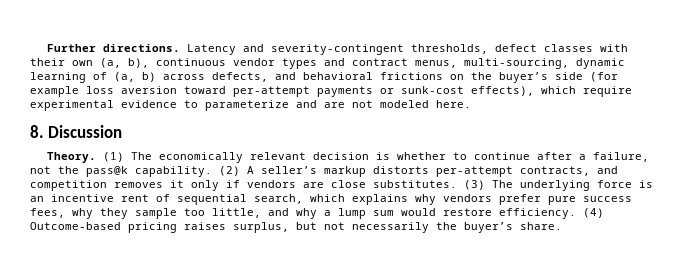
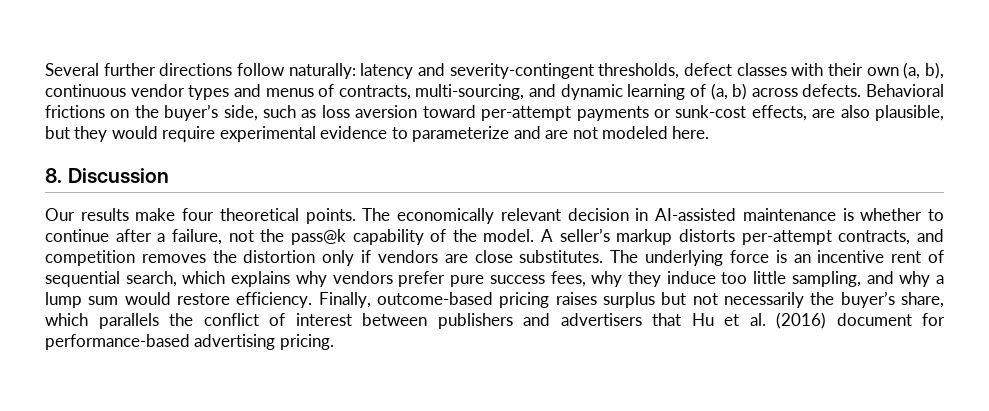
- Further directions. Latency and severity-contingent thresholds, defect classes with their own (a, b), continuous vendor types and contract menus, multi-sourcing, dynamic learning of (a, b) across defects, and behavioral frictions on the buyer’s side (for example loss aversion toward per-attempt payments or sunk-cost effects), which require experimental evidence to parameterize and are not modeled here.
+ Several further directions follow naturally: latency and severity-contingent thresholds, defect classes with their own (a, b), continuous vendor types and menus of contracts, multi-sourcing, and dynamic learning of (a, b) across defects. Behavioral frictions on the buyer’s side, such as loss aversion toward per-attempt payments or sunk-cost effects, are also plausible, but they would require experimental evidence to parameterize and are not modeled here.
- Theory. (1) The economically relevant decision is whether to continue after a failure, not the pass@k capability. (2) A seller’s markup distorts per-attempt contracts, and competition removes it only if vendors are close substitutes.
+ Our results make four theoretical points. The economically relevant decision in AI-assisted maintenance is whether to continue after a failure, not the pass@k capability of the model. A seller’s markup distorts per-attempt contracts, and competition removes the distortion only if vendors are close substitutes.
- (3) The underlying force is an incentive rent of sequential search, which explains why vendors prefer pure success fees, why they sample too little, and why a lump sum would restore efficiency.
+ The underlying force is an incentive rent of sequential search, which explains why vendors prefer pure success fees, why they induce too little sampling, and why a lump sum would restore efficiency.
- (4) Outcome-based pricing raises surplus, but not necessarily the buyer’s share.
+ Finally, outcome-based pricing raises surplus but not necessarily the buyer’s share, which parallels the conflict of interest between publishers and advertisers that Hu et al. (2016) document for performance-based advertising pricing.

